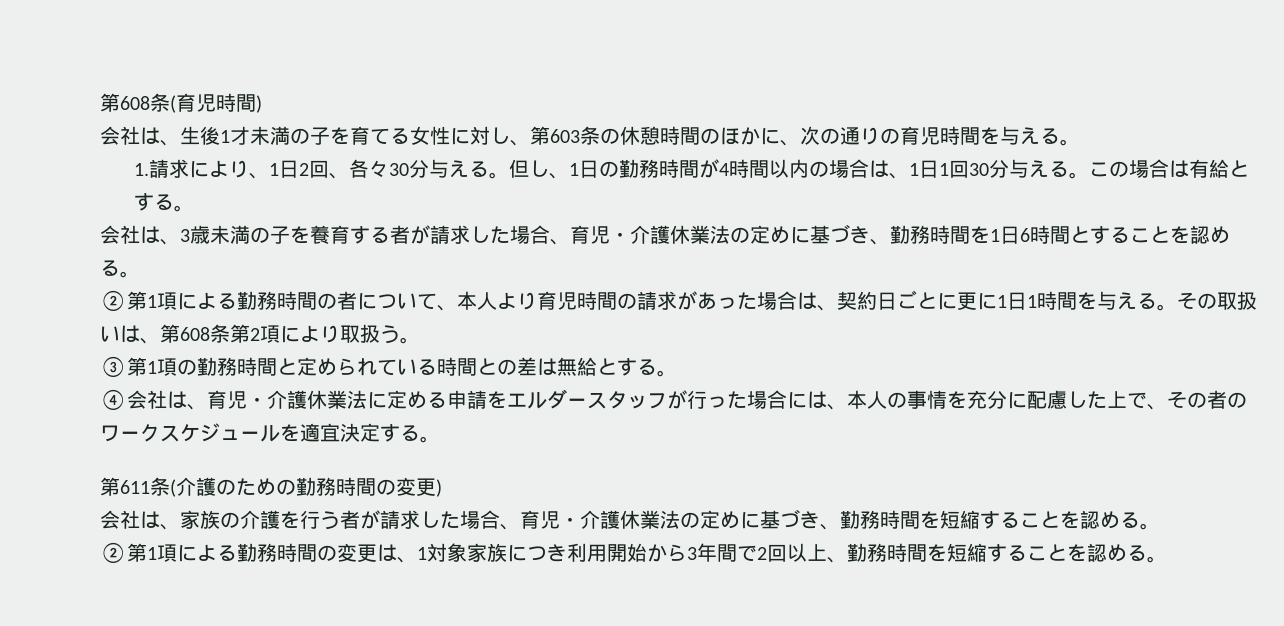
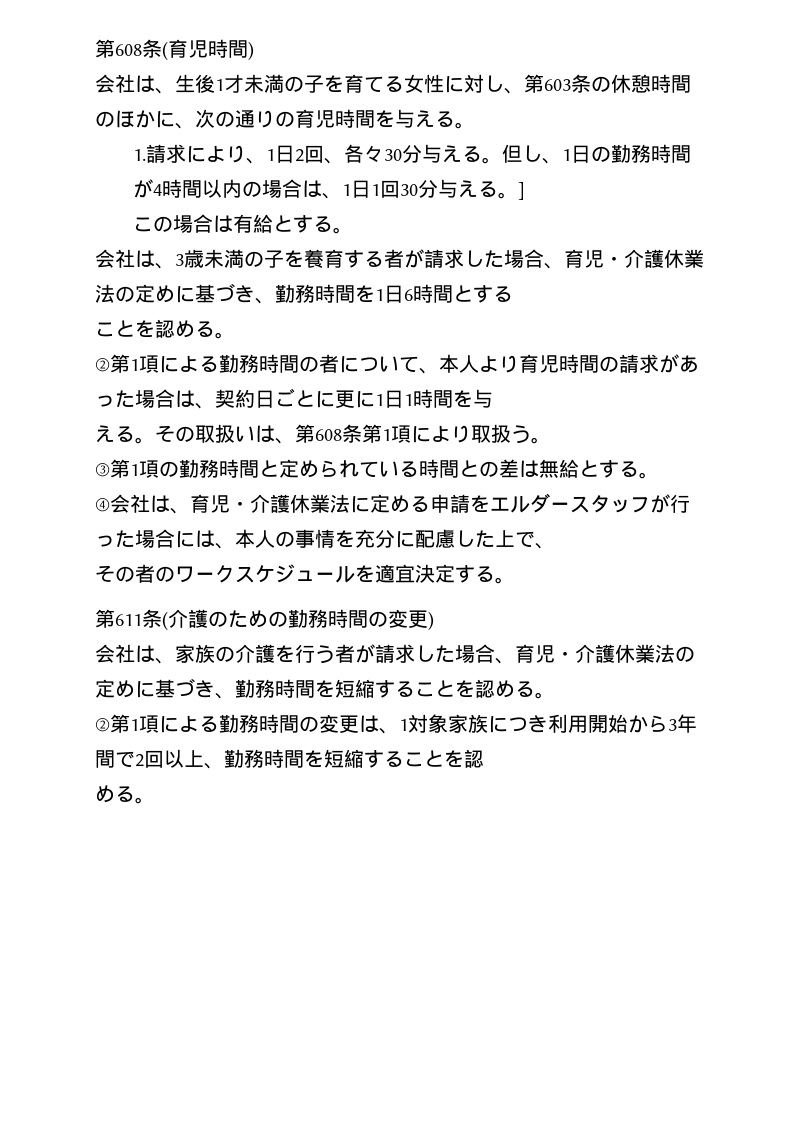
- 但し、1日の勤務時間が4時間以内の場合は、1日1回30分与える。この場合は有給とする。
+ 但し、1日の勤務時間が4時間以内の場合は、1日1回30分与える。]
+ この場合は有給とする。
- 会社は、3歳未満の子を養育する者が請求した場合、育児・介護休業法の定めに基づき、勤務時間を1日6時間とすることを認める。
+ 会社は、3歳未満の子を養育する者が請求した場合、育児・介護休業法の定めに基づき、勤務時間を1日6時間とする
+ ことを認める。
- ②第1項による勤務時間の者について、本人より育児時間の請求があった場合は、契約日ごとに更に1日1時間を与える。
+ ②第1項による勤務時間の者について、本人より育児時間の請求があった場合は、契約日ごとに更に1日1時間を与
+ える。
- その取扱いは、第608条第2項により取扱う。
+ その取扱いは、第608条第1項により取扱う。
- ④会社は、育児・介護休業法に定める申請をエルダースタッフが行った場合には、本人の事情を充分に配慮した上で、その者のワークスケジュールを適宜決定する。
+ ④会社は、育児・介護休業法に定める申請をエルダースタッフが行った場合には、本人の事情を充分に配慮した上で、
+ その者のワークスケジュールを適宜決定する。
- ②第1項による勤務時間の変更は、1対象家族につき利用開始から3年間で2回以上、勤務時間を短縮することを認める。
+ ②第1項による勤務時間の変更は、1対象家族につき利用開始から3年間で2回以上、勤務時間を短縮することを認
+ める。

